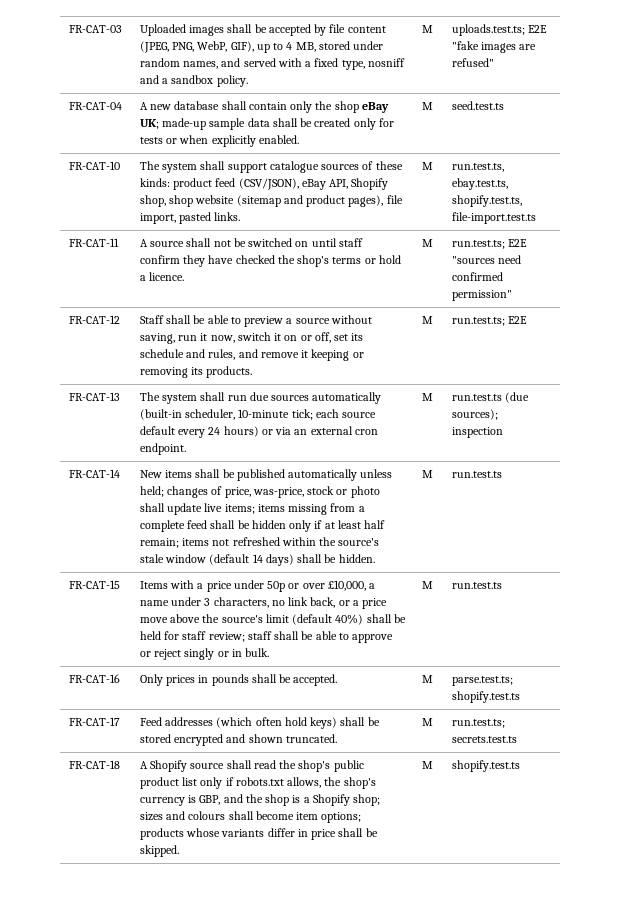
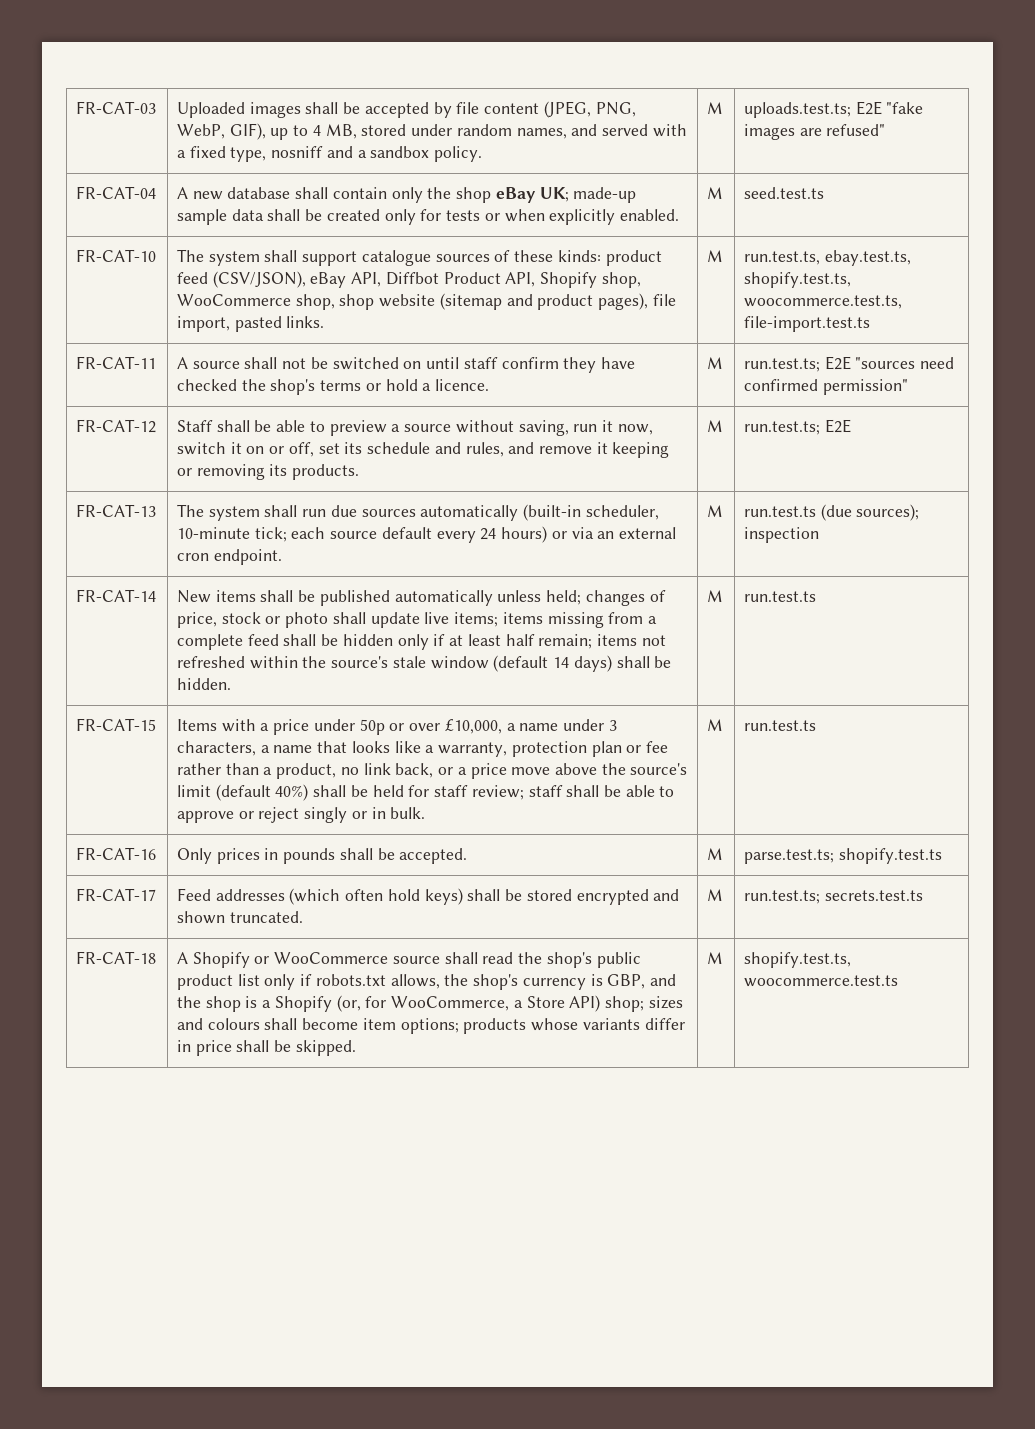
- FR-CAT-10 | The system shall support catalogue sources of these kinds: product feed (CSV/JSON), eBay API, Shopify shop, shop website (sitemap and product pages), file import, pasted links. | M | run.test.ts, ebay.test.ts, shopify.test.ts, file-import.test.ts
+ FR-CAT-10 | The system shall support catalogue sources of these kinds: product feed (CSV/JSON), eBay API, Diffbot Product API, Shopify shop, WooCommerce shop, shop website (sitemap and product pages), file import, pasted links. | M | run.test.ts, ebay.test.ts, shopify.test.ts, woocommerce.test.ts, file-import.test.ts
- New items shall be published automatically unless held; changes of price, was-price, stock or photo shall update live items; items missing from a complete feed shall be hidden only if at least half remain; items not refreshed within the source's stale window (default 14 days) shall be hidden.
+ New items shall be published automatically unless held; changes of price, stock or photo shall update live items; items missing from a complete feed shall be hidden only if at least half remain; items not refreshed within the source's stale window (default 14 days) shall be hidden.
- Items with a price under 50p or over £10,000, a name under 3 characters, no link back, or a price move above the source's limit (default 40%) shall be held for staff review; staff shall be able to approve or reject singly or in bulk.
+ Items with a price under 50p or over £10,000, a name under 3 characters, a name that looks like a warranty, protection plan or fee rather than a product, no link back, or a price move above the source's limit (default 40%) shall be held for staff review; staff shall be able to approve or reject singly or in bulk.
- A Shopify source shall read the shop's public product list only if robots.txt allows, the shop's currency is GBP, and the shop is a Shopify shop; sizes and colours shall become item options; products whose variants differ in price shall be skipped.
+ A Shopify or WooCommerce source shall read the shop's public product list only if robots.txt allows, the shop's currency is GBP, and the shop is a Shopify (or, for WooCommerce, a Store API) shop; sizes and colours shall become item options; products whose variants differ in price shall be skipped.
- M | shopify.test.ts
+ M | shopify.test.ts, woocommerce.test.ts

